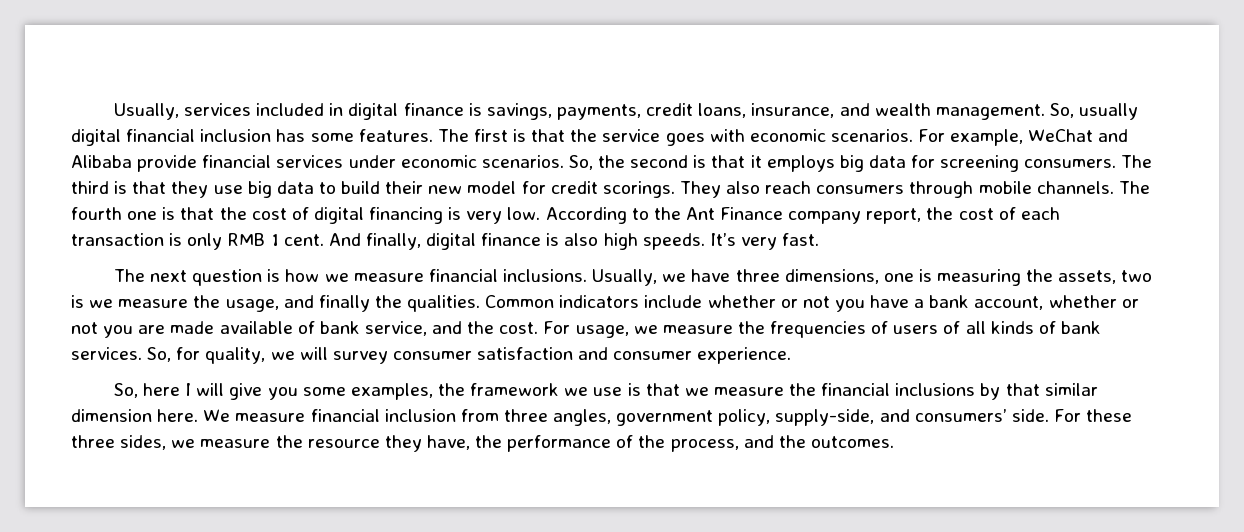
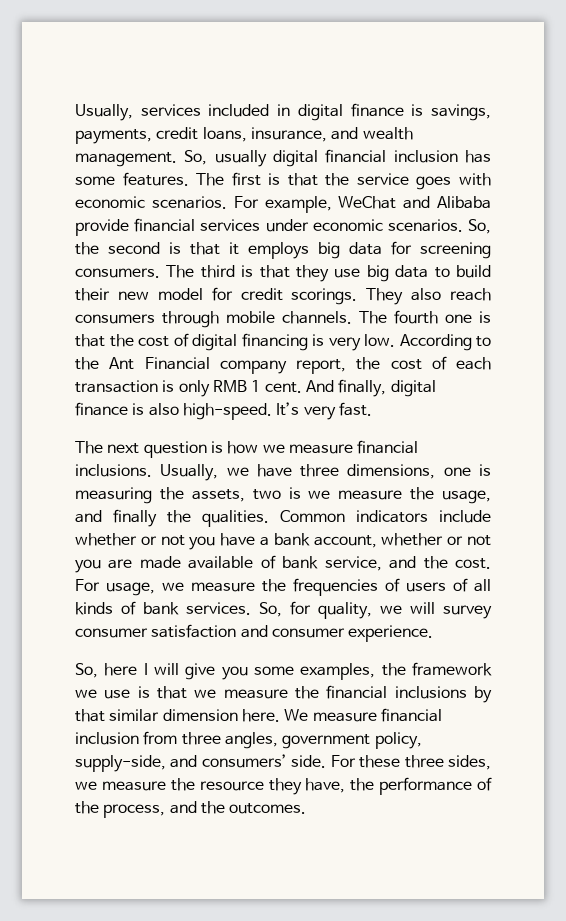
- According to the Ant Finance company report, the cost of each transaction is only RMB 1 cent.
+ According to the Ant Financial company report, the cost of each transaction is only RMB 1 cent.
- And finally, digital finance is also high speeds.
+ And finally, digital finance is also high-speed.

